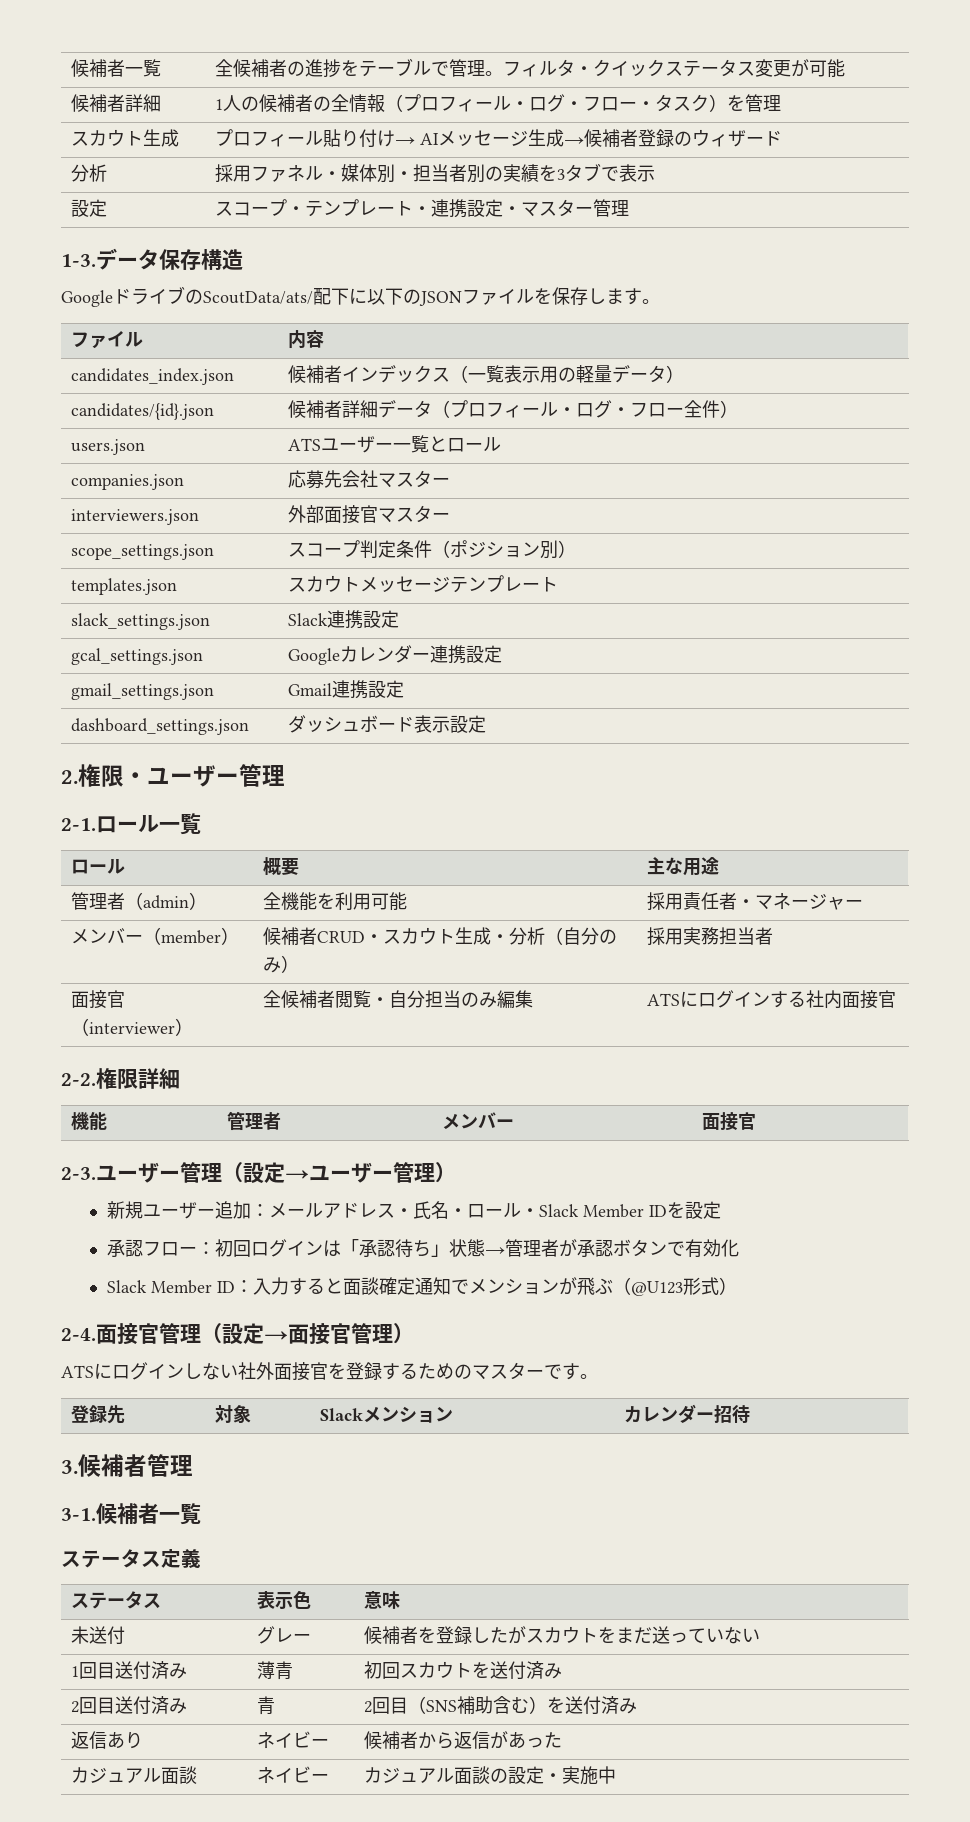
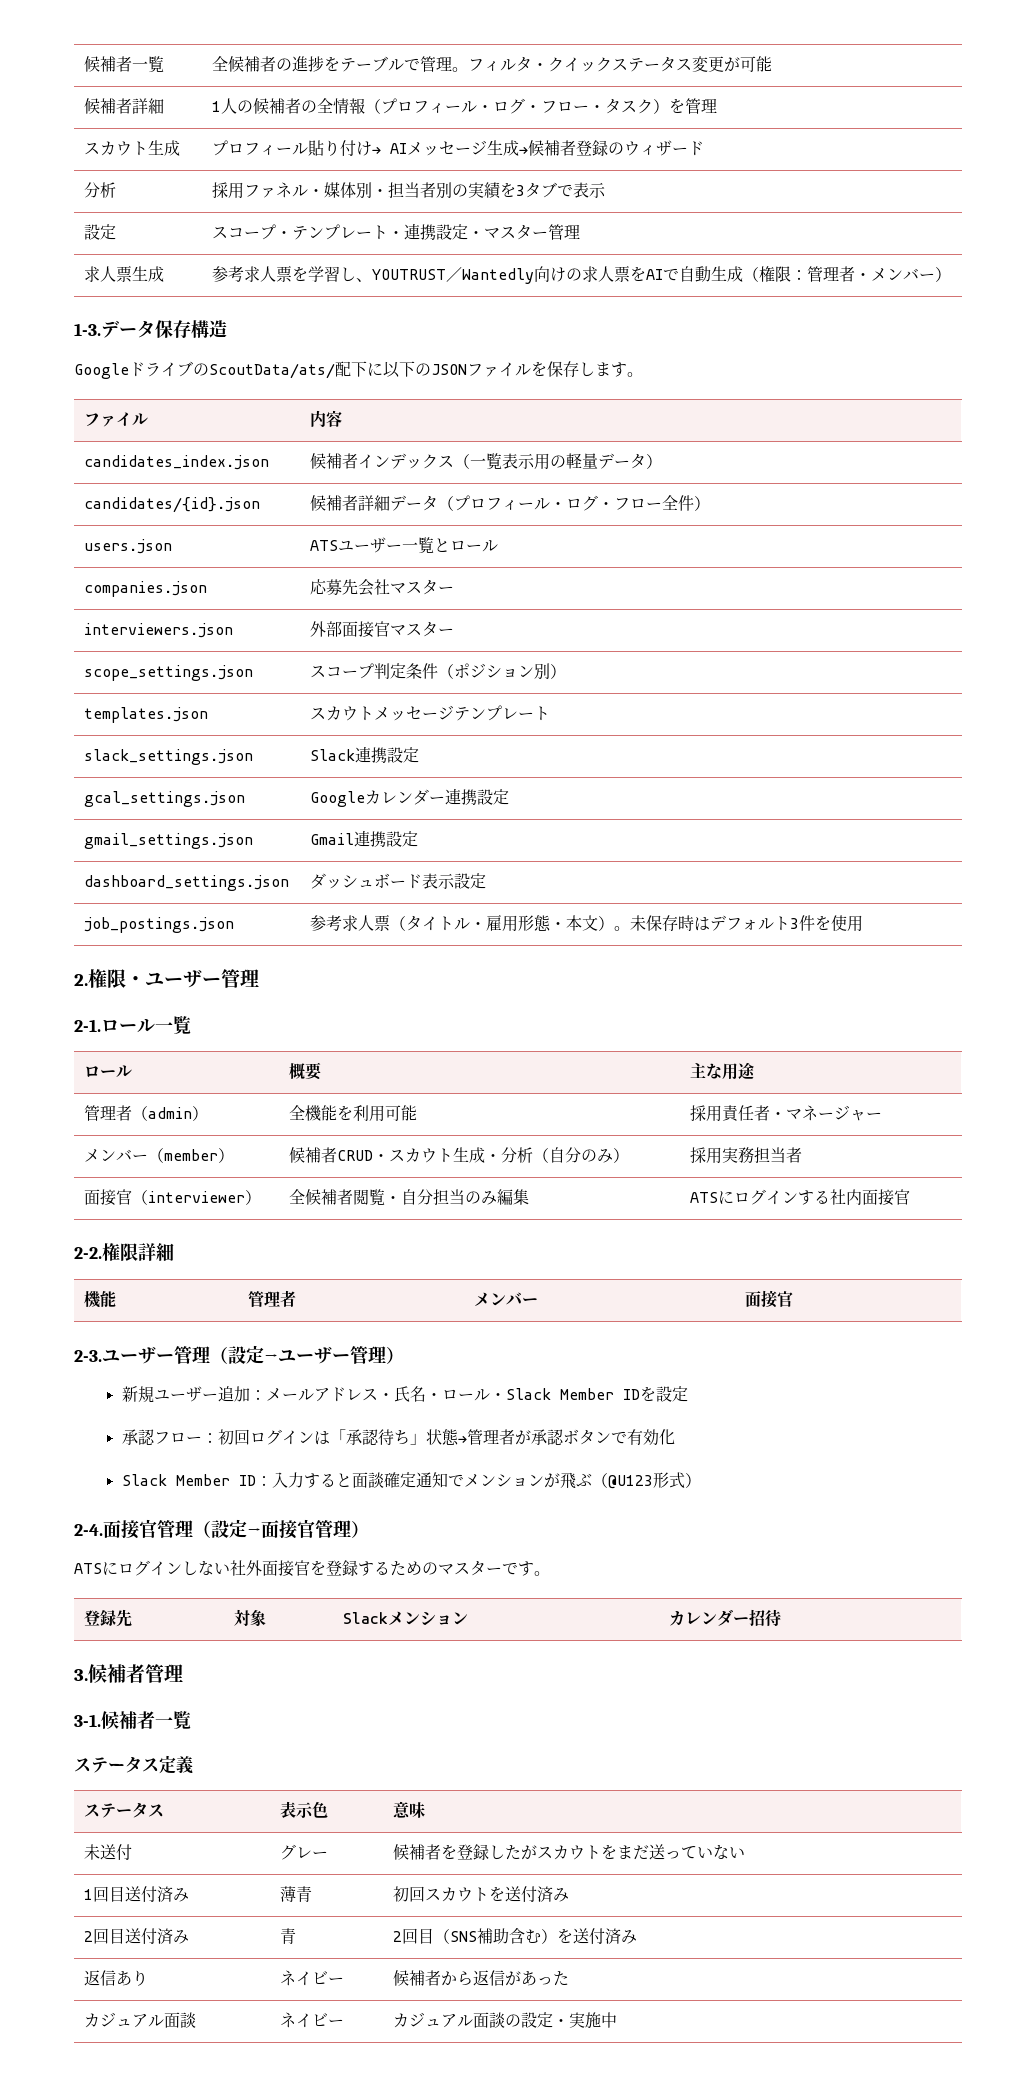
+ 求人票生成 | 参考求人票を学習し、YOUTRUST／Wantedly向けの求人票をAIで自動生成（権限：管理者・メンバー）
+ job_postings.json | 参考求人票（タイトル・雇用形態・本文）。未保存時はデフォルト3件を使用

